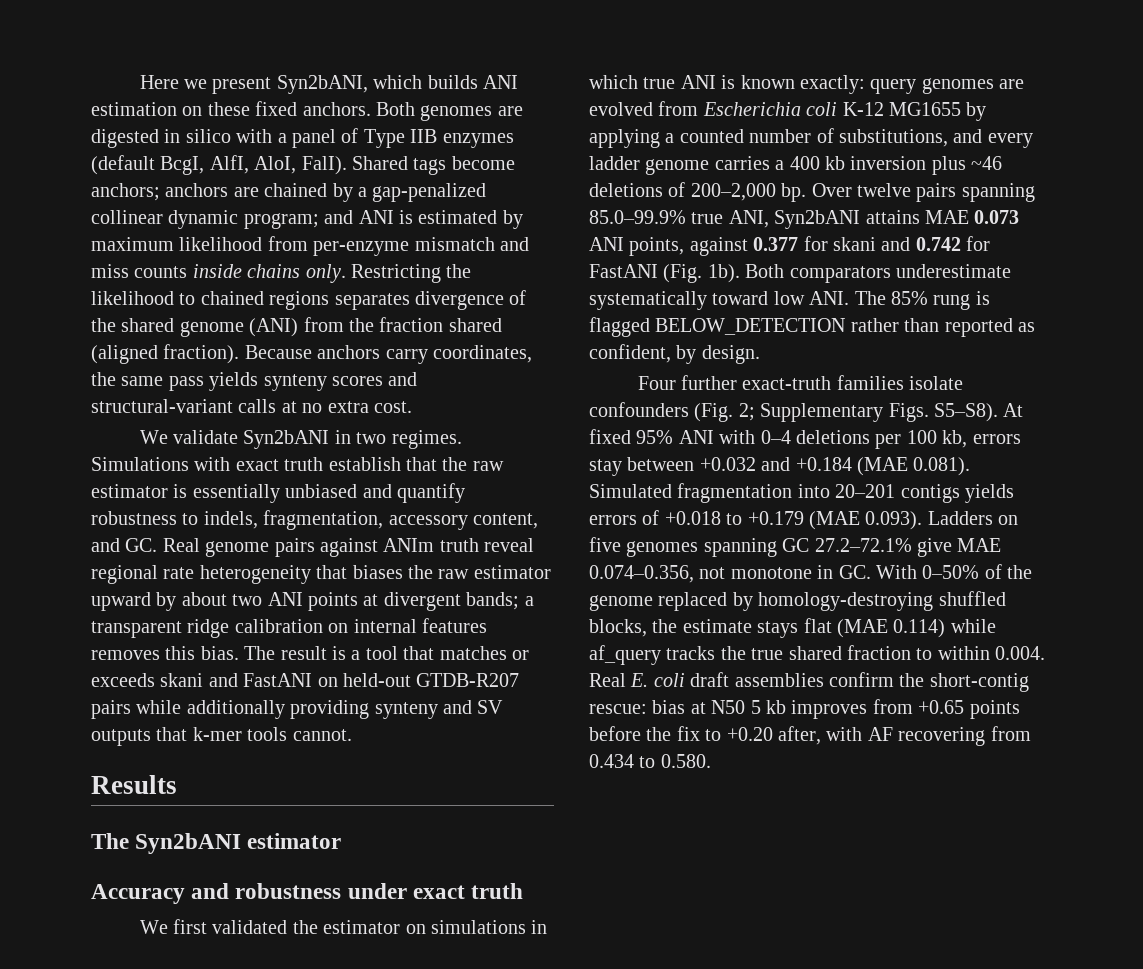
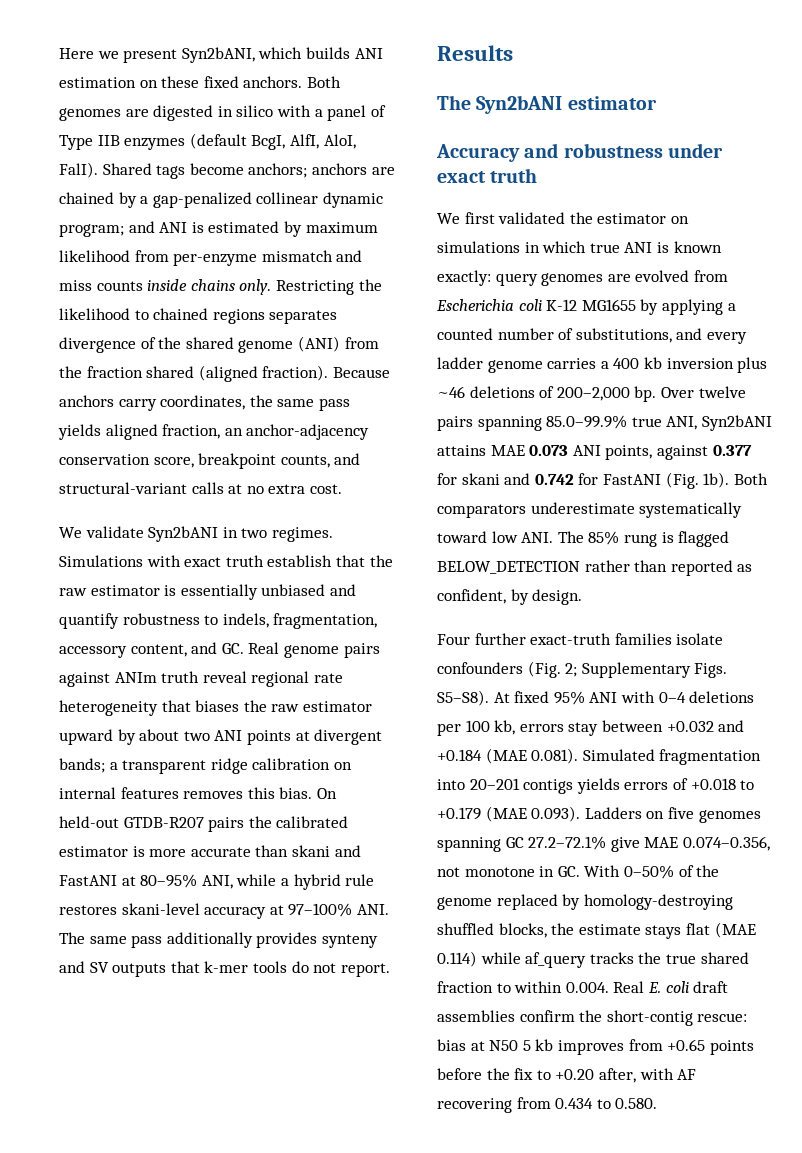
- Because anchors carry coordinates, the same pass yields synteny scores and structural-variant calls at no extra cost.
+ Because anchors carry coordinates, the same pass yields aligned fraction, an anchor-adjacency conservation score, breakpoint counts, and structural-variant calls at no extra cost.
- The result is a tool that matches or exceeds skani and FastANI on held-out GTDB-R207 pairs while additionally providing synteny and SV outputs that k-mer tools cannot.
+ On held-out GTDB-R207 pairs the calibrated estimator is more accurate than skani and FastANI at 80–95% ANI, while a hybrid rule restores skani-level accuracy at 97–100% ANI. The same pass additionally provides synteny and SV outputs that k-mer tools do not report.

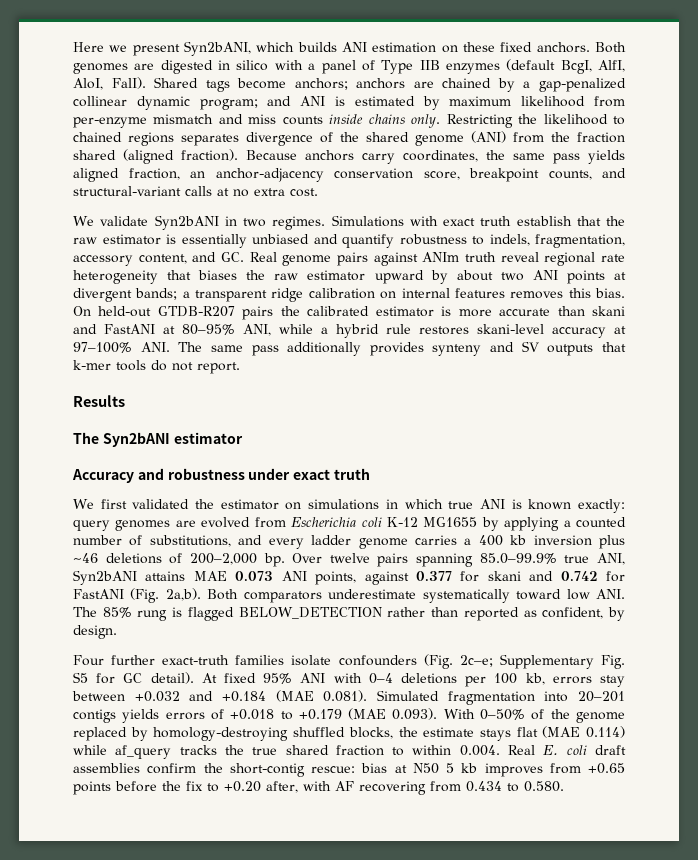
- Over twelve pairs spanning 85.0–99.9% true ANI, Syn2bANI attains MAE 0.073 ANI points, against 0.377 for skani and 0.742 for FastANI (Fig. 1b).
+ Over twelve pairs spanning 85.0–99.9% true ANI, Syn2bANI attains MAE 0.073 ANI points, against 0.377 for skani and 0.742 for FastANI (Fig. 2a,b).
- Four further exact-truth families isolate confounders (Fig. 2; Supplementary Figs. S5–S8).
+ Four further exact-truth families isolate confounders (Fig. 2c–e; Supplementary Fig. S5 for GC detail).
- At fixed 95% ANI with 0–4 deletions per 100 kb, errors stay between +0.032 and +0.184 (MAE 0.081). Simulated fragmentation into 20–201 contigs yields errors of +0.018 to +0.179 (MAE 0.093). Ladders on five genomes spanning GC 27.2–72.1% give MAE 0.074–0.356, not monotone in GC. With 0–50% of the genome replaced by homology-destroying shuffled blocks, the estimate stays flat (MAE 0.114) while af_query tracks the true shared fraction to within 0.004. Real E. coli draft assemblies confirm the short-contig rescue:
+ At fixed 95% ANI with 0–4 deletions per 100 kb, errors stay between +0.032 and +0.184 (MAE 0.081). Simulated fragmentation into 20–201 contigs yields errors of +0.018 to +0.179 (MAE 0.093). With 0–50% of the genome replaced by homology-destroying shuffled blocks, the estimate stays flat (MAE 0.114) while af_query tracks the true shared fraction to within 0.004. Real E. coli draft assemblies confirm the short-contig rescue:

